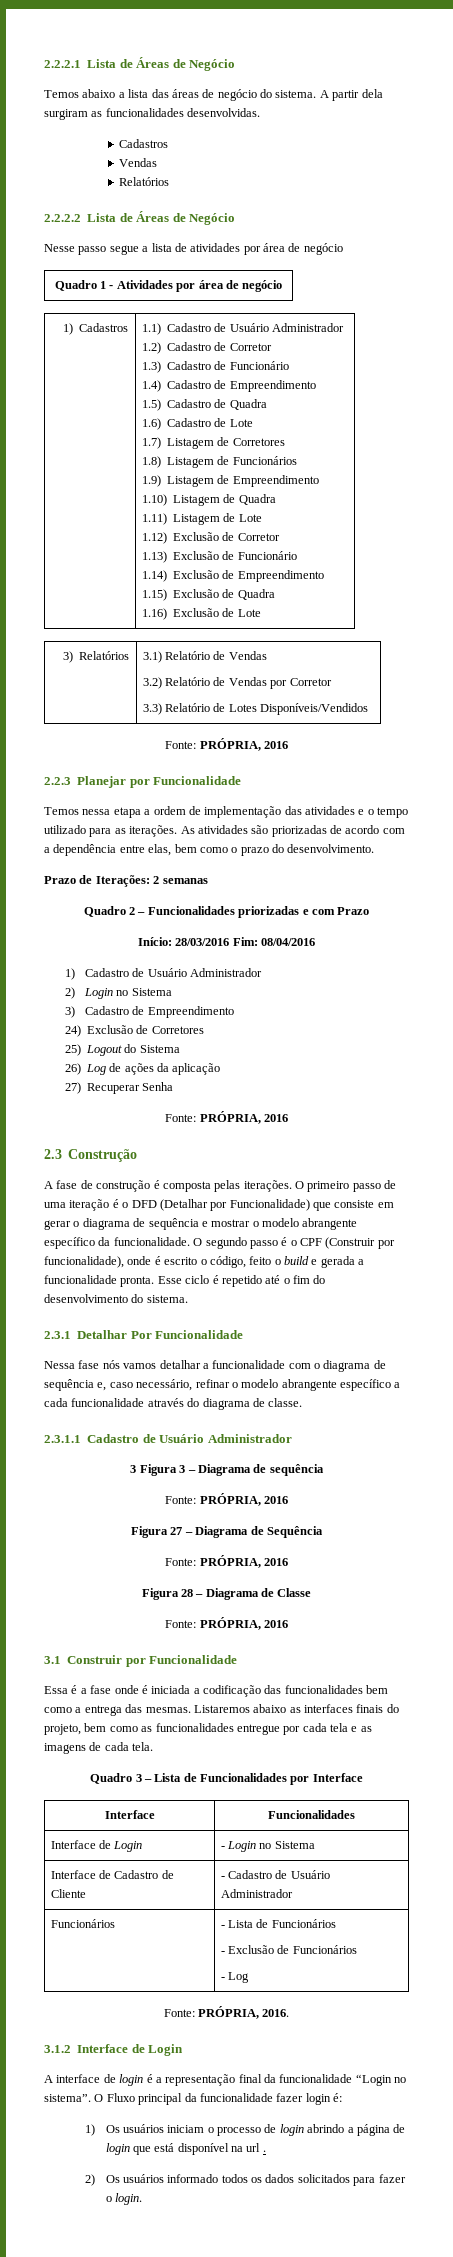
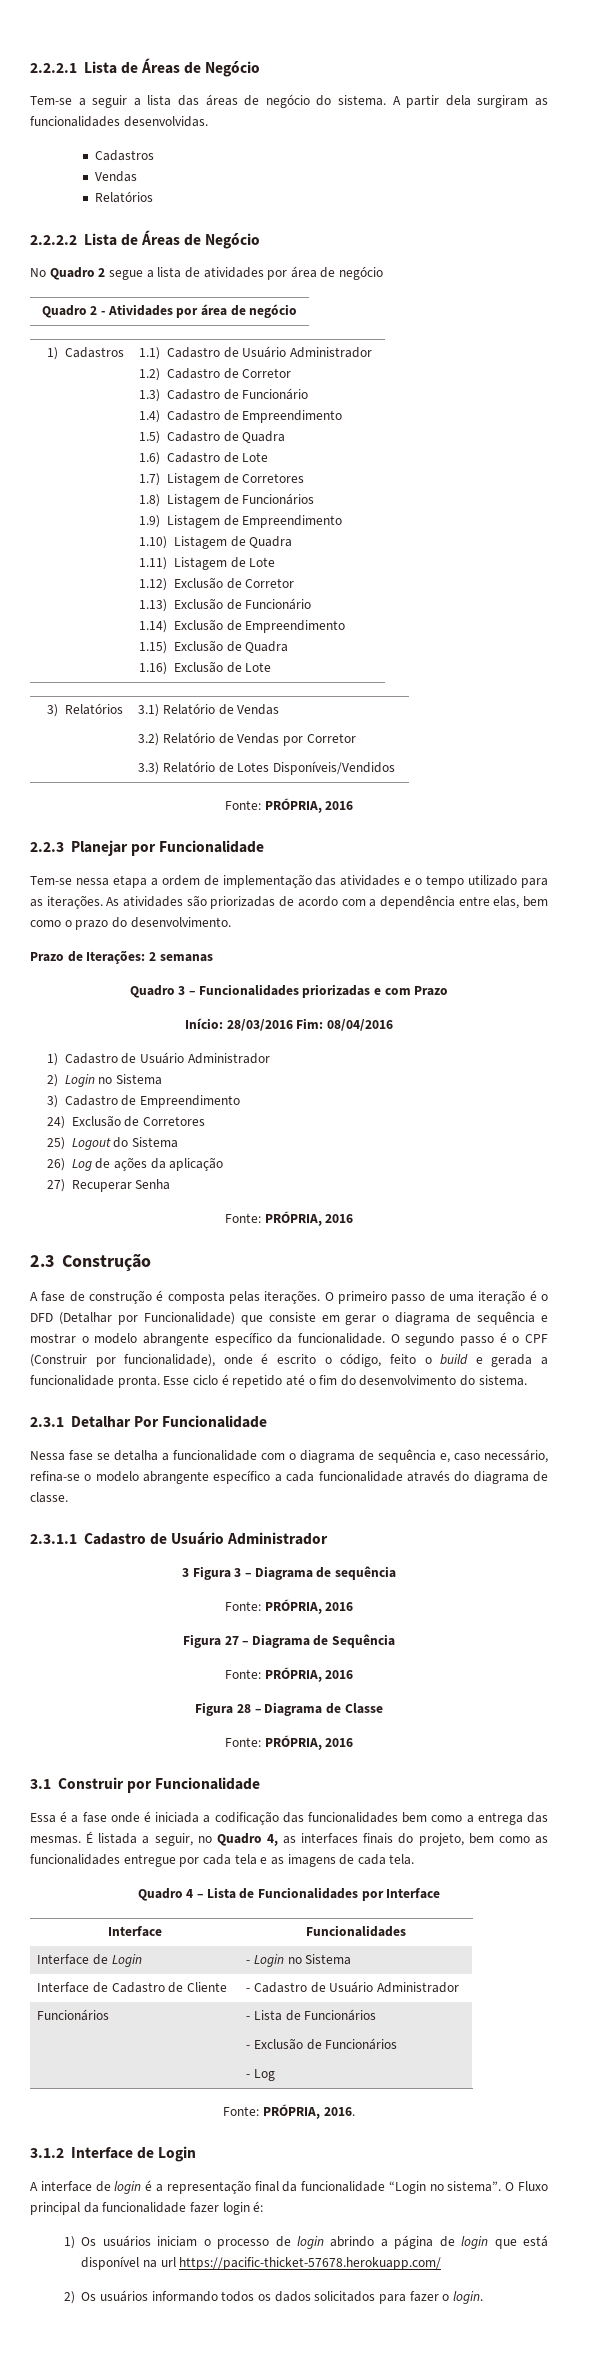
- Temos abaixo a lista das áreas de negócio do sistema.
+ Tem-se a seguir a lista das áreas de negócio do sistema.
- Nesse passo segue a lista de atividades por área de negócio
+ No Quadro 2 segue a lista de atividades por área de negócio
- Quadro 1 - Atividades por área de negócio
+ Quadro 2 - Atividades por área de negócio
- Temos nessa etapa a ordem de implementação das atividades e o tempo utilizado para as iterações.
+ Tem-se nessa etapa a ordem de implementação das atividades e o tempo utilizado para as iterações.
- Quadro 2 – Funcionalidades priorizadas e com Prazo
+ Quadro 3 – Funcionalidades priorizadas e com Prazo
- Nessa fase nós vamos detalhar a funcionalidade com o diagrama de sequência e, caso necessário, refinar o modelo abrangente específico a cada funcionalidade através do diagrama de classe.
+ Nessa fase se detalha a funcionalidade com o diagrama de sequência e, caso necessário, refina-se o modelo abrangente específico a cada funcionalidade através do diagrama de classe.
- Listaremos abaixo as interfaces finais do projeto, bem como as funcionalidades entregue por cada tela e as imagens de cada tela.
+ É listada a seguir, no Quadro 4, as interfaces finais do projeto, bem como as funcionalidades entregue por cada tela e as imagens de cada tela.
- Quadro 3 – Lista de Funcionalidades por Interface
+ Quadro 4 – Lista de Funcionalidades por Interface
- 1) Os usuários iniciam o processo de login abrindo a página de login que está disponível na url .
+ 1) Os usuários iniciam o processo de login abrindo a página de login que está disponível na url https://pacific-thicket-57678.herokuapp.com/
- 2) Os usuários informado todos os dados solicitados para fazer o login.
+ 2) Os usuários informando todos os dados solicitados para fazer o login.

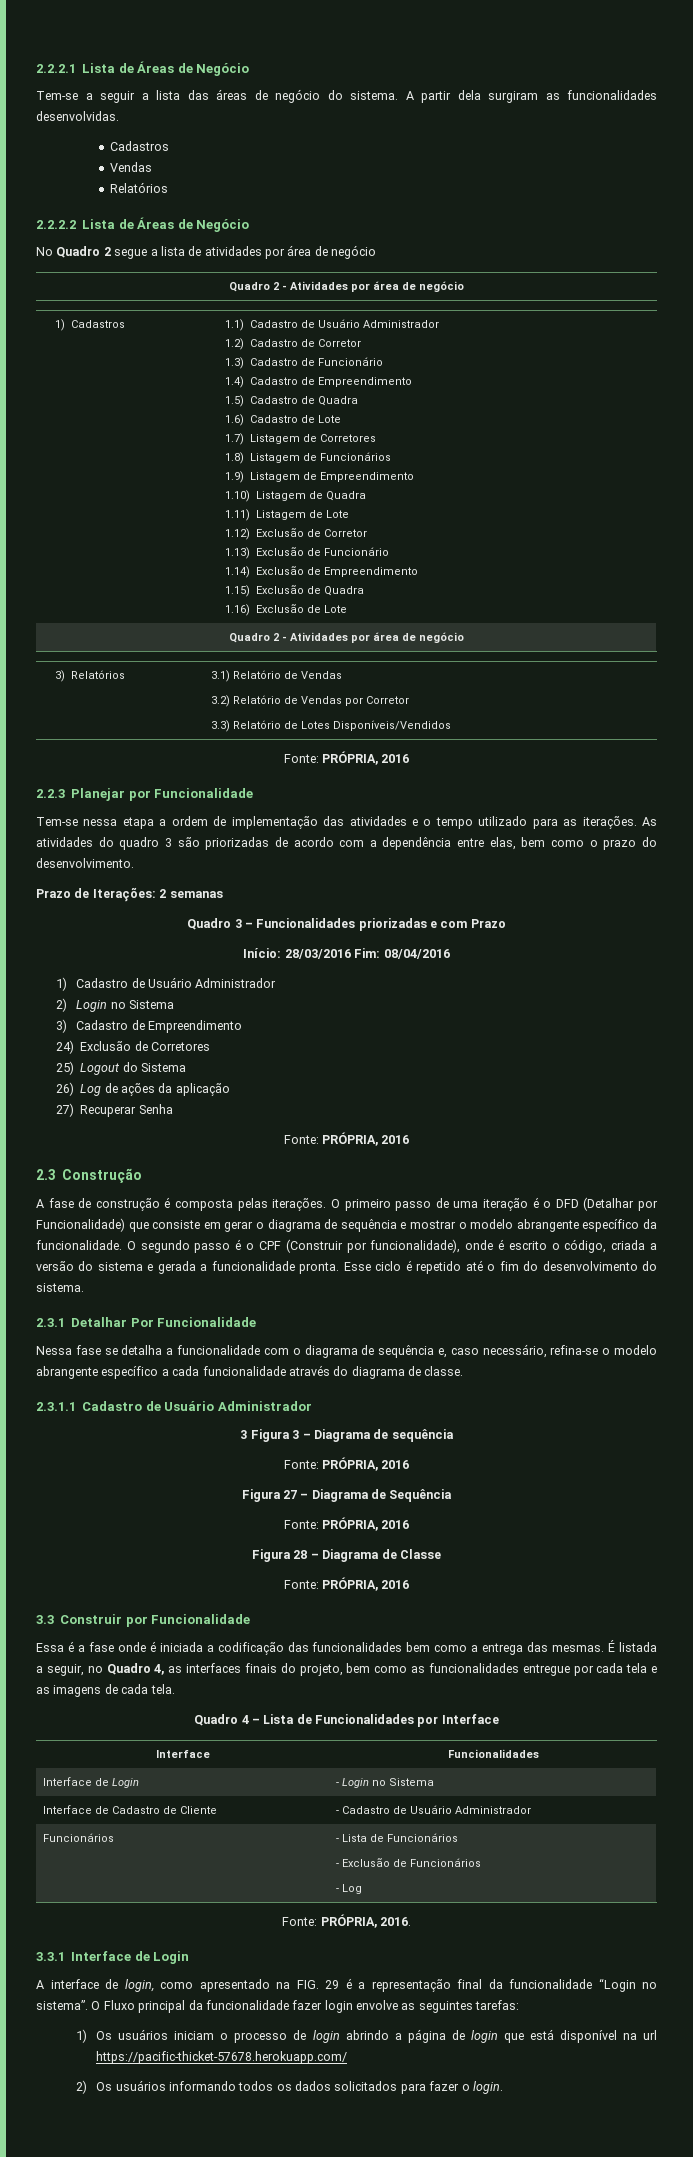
  1.16) Exclusão de Lote
+ Quadro 2 - Atividades por área de negócio
- As atividades são priorizadas de acordo com a dependência entre elas, bem como o prazo do desenvolvimento.
+ As atividades do quadro 3 são priorizadas de acordo com a dependência entre elas, bem como o prazo do desenvolvimento.
- O segundo passo é o CPF (Construir por funcionalidade), onde é escrito o código, feito o build e gerada a funcionalidade pronta.
+ O segundo passo é o CPF (Construir por funcionalidade), onde é escrito o código, criada a versão do sistema e gerada a funcionalidade pronta.
- 3.1 Construir por Funcionalidade
+ 3.3 Construir por Funcionalidade
- 3.1.2 Interface de Login
+ 3.3.1 Interface de Login
- A interface de login é a representação final da funcionalidade “Login no sistema”.
+ A interface de login, como apresentado na FIG. 29 é a representação final da funcionalidade “Login no sistema”.
- O Fluxo principal da funcionalidade fazer login é:
+ O Fluxo principal da funcionalidade fazer login envolve as seguintes tarefas:

